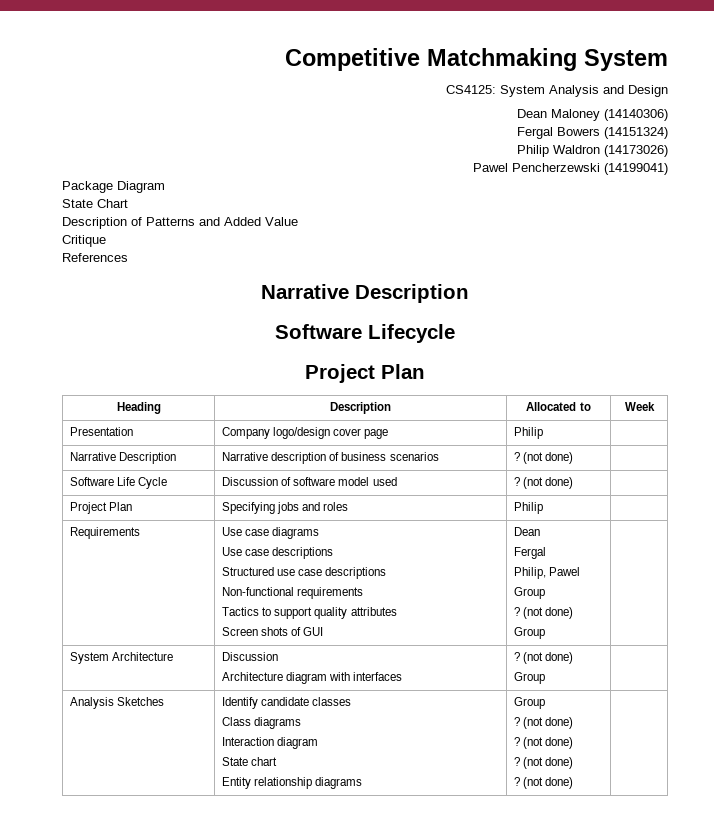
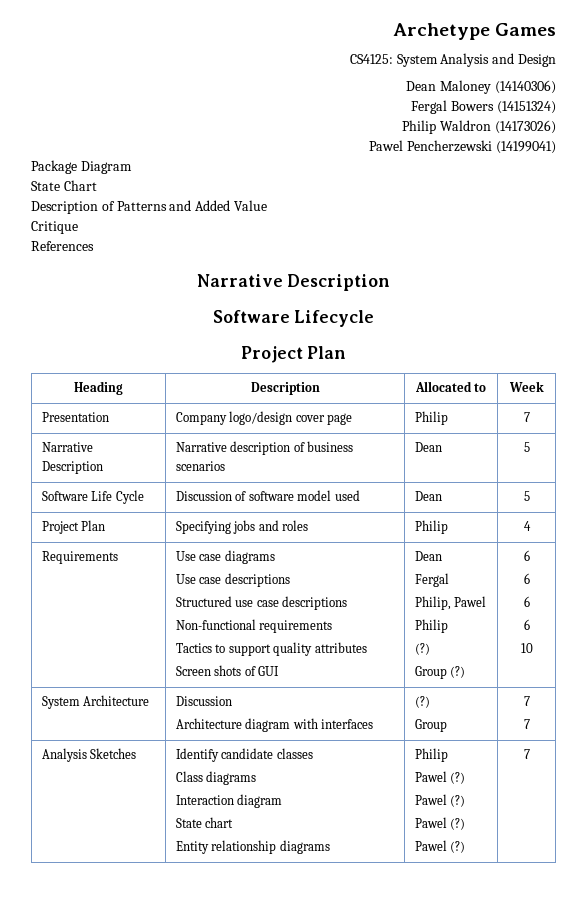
- Competitive Matchmaking System
+ Archetype Games
- Presentation | Company logo/design cover page | Philip |
+ Presentation | Company logo/design cover page | Philip | 7
- Narrative Description | Narrative description of business scenarios | ? (not done) |
+ Narrative Description | Narrative description of business scenarios | Dean | 5
- Software Life Cycle | Discussion of software model used | ? (not done) |
+ Software Life Cycle | Discussion of software model used | Dean | 5
- Project Plan | Specifying jobs and roles | Philip |
+ Project Plan | Specifying jobs and roles | Philip | 4
  Requirements | Use case diagrams
  Use case descriptions
  Structured use case descriptions
  Non-functional requirements
  Tactics to support quality attributes
  Screen shots of GUI | Dean
  Fergal
  Philip, Pawel
- Group
- ? (not done)
- Group |
+ Philip
+ (?)
+ Group (?) | 6
+ 6
+ 6
+ 6
+ 10
  System Architecture | Discussion
- Architecture diagram with interfaces | ? (not done)
- Group |
+ Architecture diagram with interfaces | (?)
+ Group | 7
+ 7
  Analysis Sketches | Identify candidate classes
  Class diagrams
  Interaction diagram
  State chart
- Entity relationship diagrams | Group
- ? (not done)
- ? (not done)
- ? (not done)
- ? (not done) |
+ Entity relationship diagrams | Philip
+ Pawel (?)
+ Pawel (?)
+ Pawel (?)
+ Pawel (?) | 7

